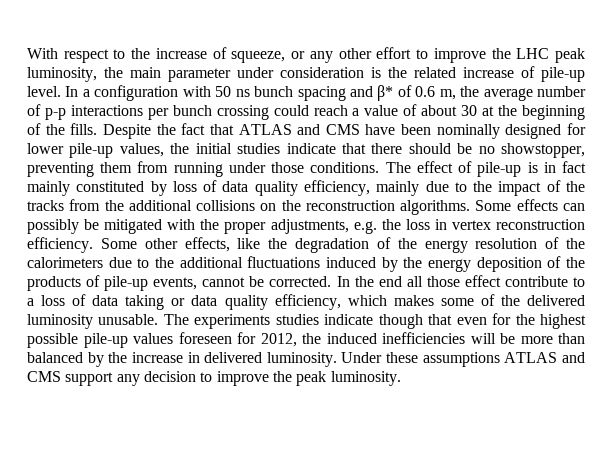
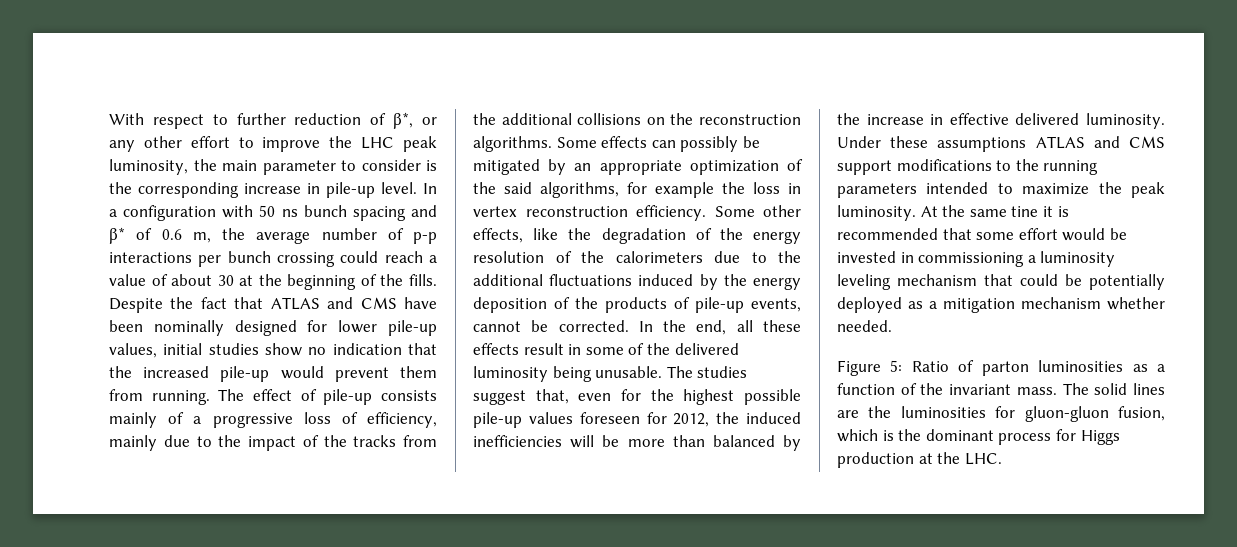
- With respect to the increase of squeeze, or any other effort to improve the LHC peak luminosity, the main parameter under consideration is the related increase of pile-up level.
+ With respect to further reduction of β*, or any other effort to improve the LHC peak luminosity, the main parameter to consider is the corresponding increase in pile-up level.
- Despite the fact that ATLAS and CMS have been nominally designed for lower pile-up values, the initial studies indicate that there should be no showstopper, preventing them from running under those conditions. The effect of pile-up is in fact mainly constituted by loss of data quality efficiency, mainly due to the impact of the tracks from the additional collisions on the reconstruction algorithms.
+ Despite the fact that ATLAS and CMS have been nominally designed for lower pile-up values, initial studies show no indication that the increased pile-up would prevent them from running. The effect of pile-up consists mainly of a progressive loss of efficiency, mainly due to the impact of the tracks from the additional collisions on the reconstruction algorithms.
- Some effects can possibly be mitigated with the proper adjustments, e.g. the loss in vertex reconstruction efficiency.
+ Some effects can possibly be mitigated by an appropriate optimization of the said algorithms, for example the loss in vertex reconstruction efficiency.
- In the end all those effect contribute to a loss of data taking or data quality efficiency, which makes some of the delivered luminosity unusable.
+ In the end, all these effects result in some of the delivered luminosity being unusable.
- The experiments studies indicate though that even for the highest possible pile-up values foreseen for 2012, the induced inefficiencies will be more than balanced by the increase in delivered luminosity.
+ The studies suggest that, even for the highest possible pile-up values foreseen for 2012, the induced inefficiencies will be more than balanced by the increase in effective delivered luminosity.
- Under these assumptions ATLAS and CMS support any decision to improve the peak luminosity.
+ Under these assumptions ATLAS and CMS support modifications to the running parameters intended to maximize the peak luminosity. At the same tine it is recommended that some effort would be invested in commissioning a luminosity leveling mechanism that could be potentially deployed as a mitigation mechanism whether needed.
+ Figure 5: Ratio of parton luminosities as a function of the invariant mass. The solid lines are the luminosities for gluon-gluon fusion, which is the dominant process for Higgs production at the LHC.

